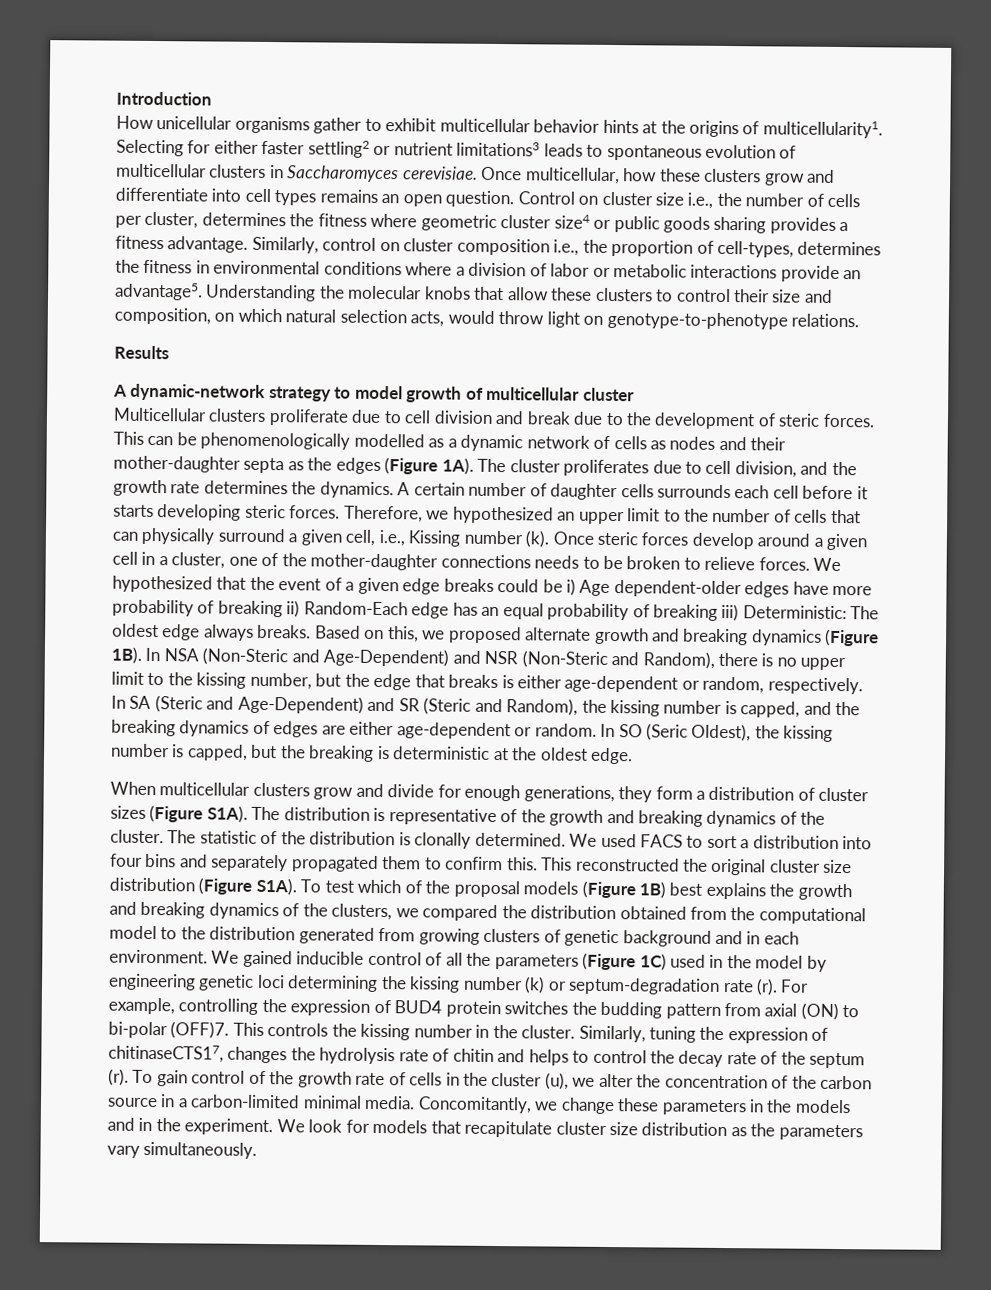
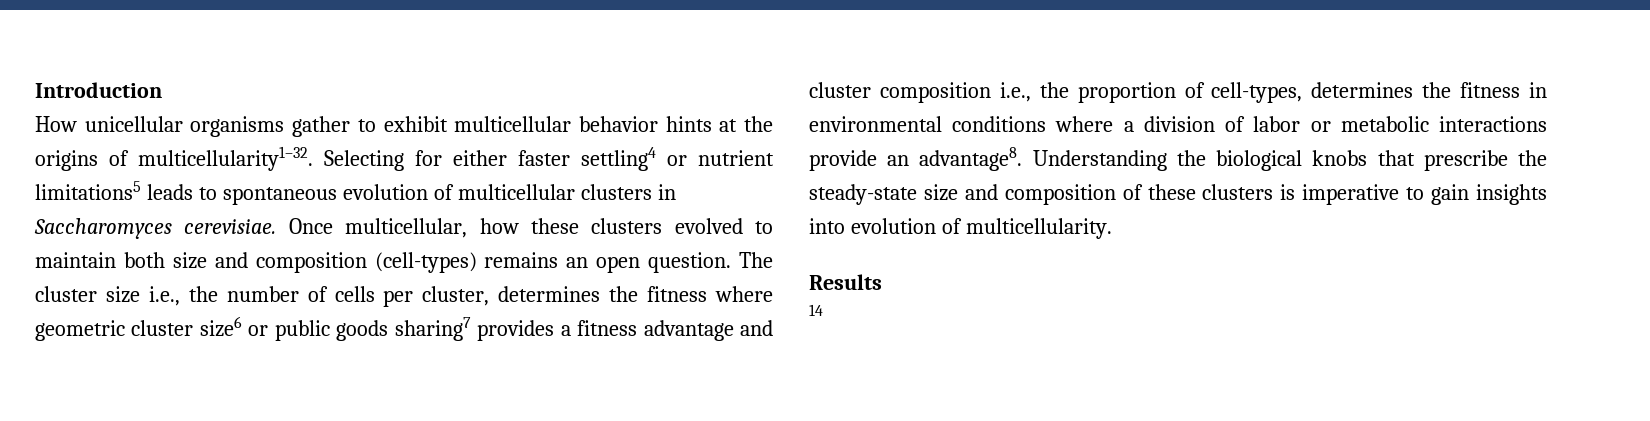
- How unicellular organisms gather to exhibit multicellular behavior hints at the origins of multicellularity1.
+ How unicellular organisms gather to exhibit multicellular behavior hints at the origins of multicellularity1–32.
- Selecting for either faster settling2 or nutrient limitations3 leads to spontaneous evolution of multicellular clusters in Saccharomyces cerevisiae.
+ Selecting for either faster settling4 or nutrient limitations5 leads to spontaneous evolution of multicellular clusters in Saccharomyces cerevisiae.
- Once multicellular, how these clusters grow and differentiate into cell types remains an open question.
+ Once multicellular, how these clusters evolved to maintain both size and composition (cell-types) remains an open question.
- Control on cluster size i.e., the number of cells per cluster, determines the fitness where geometric cluster size4 or public goods sharing provides a fitness advantage. Similarly, control on cluster composition i.e., the proportion of cell-types, determines the fitness in environmental conditions where a division of labor or metabolic interactions provide an advantage5.
+ The cluster size i.e., the number of cells per cluster, determines the fitness where geometric cluster size6 or public goods sharing7 provides a fitness advantage and cluster composition i.e., the proportion of cell-types, determines the fitness in environmental conditions where a division of labor or metabolic interactions provide an advantage8.
- Understanding the molecular knobs that allow these clusters to control their size and composition, on which natural selection acts, would throw light on genotype-to-phenotype relations.
+ Understanding the biological knobs that prescribe the steady-state size and composition of these clusters is imperative to gain insights into evolution of multicellularity.
  Results
- A dynamic-network strategy to model growth of multicellular cluster
- Multicellular clusters proliferate due to cell division and break due to the development of steric forces. This can be phenomenologically modelled as a dynamic network of cells as nodes and their mother-daughter septa as the edges (Figure 1A). The cluster proliferates due to cell division, and the growth rate determines the dynamics. A certain number of daughter cells surrounds each cell before it starts developing steric forces. Therefore, we hypothesized an upper limit to the number of cells that can physically surround a given cell, i.e., Kissing number (k). Once steric forces develop around a given cell in a cluster, one of the mother-daughter connections needs to be broken to relieve forces. We hypothesized that the event of a given edge breaks could be i) Age dependent-older edges have more probability of breaking ii) Random-Each edge has an equal probability of breaking iii) Deterministic: The oldest edge always breaks. Based on this, we proposed alternate growth and breaking dynamics (Figure 1B). In NSA (Non-Steric and Age-Dependent) and NSR (Non-Steric and Random), there is no upper limit to the kissing number, but the edge that breaks is either age-dependent or random, respectively. In SA (Steric and Age-Dependent) and SR (Steric and Random), the kissing number is capped, and the breaking dynamics of edges are either age-dependent or random. In SO (Seric Oldest), the kissing number is capped, but the breaking is deterministic at the oldest edge.
- When multicellular clusters grow and divide for enough generations, they form a distribution of cluster sizes (Figure S1A). The distribution is representative of the growth and breaking dynamics of the cluster. The statistic of the distribution is clonally determined. We used FACS to sort a distribution into four bins and separately propagated them to confirm this. This reconstructed the original cluster size distribution (Figure S1A). To test which of the proposal models (Figure 1B) best explains the growth and breaking dynamics of the clusters, we compared the distribution obtained from the computational model to the distribution generated from growing clusters of genetic background and in each environment. We gained inducible control of all the parameters (Figure 1C) used in the model by engineering genetic loci determining the kissing number (k) or septum-degradation rate (r). For example, controlling the expression of BUD4 protein switches the budding pattern from axial (ON) to bi-polar (OFF)7. This controls the kissing number in the cluster. Similarly, tuning the expression of chitinaseCTS17, changes the hydrolysis rate of chitin and helps to control the decay rate of the septum (r). To gain control of the growth rate of cells in the cluster (u), we alter the concentration of the carbon source in a carbon-limited minimal media. Concomitantly, we change these parameters in the models and in the experiment. We look for models that recapitulate cluster size distribution as the parameters vary simultaneously.
+ 14

